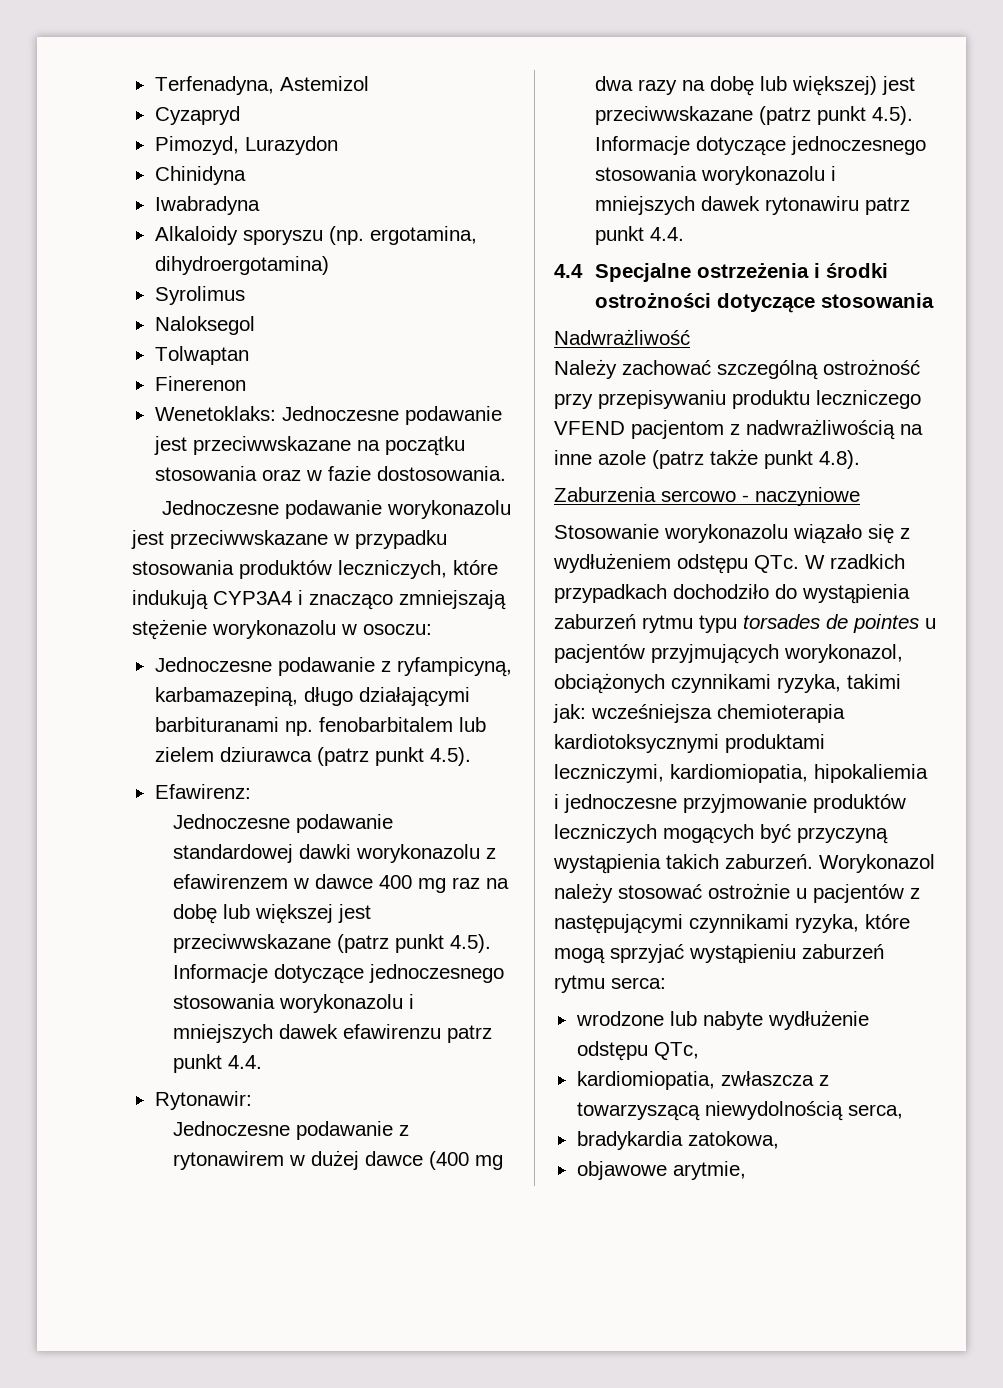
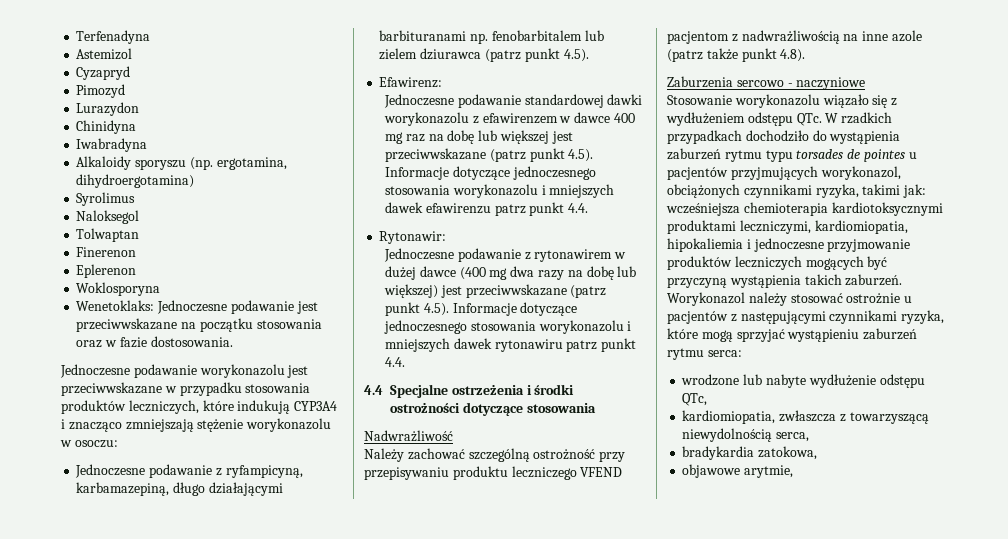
- Terfenadyna, Astemizol
+ Terfenadyna
+ Astemizol
- Pimozyd, Lurazydon
+ Pimozyd
+ Lurazydon
+ Eplerenon
+ Woklosporyna

